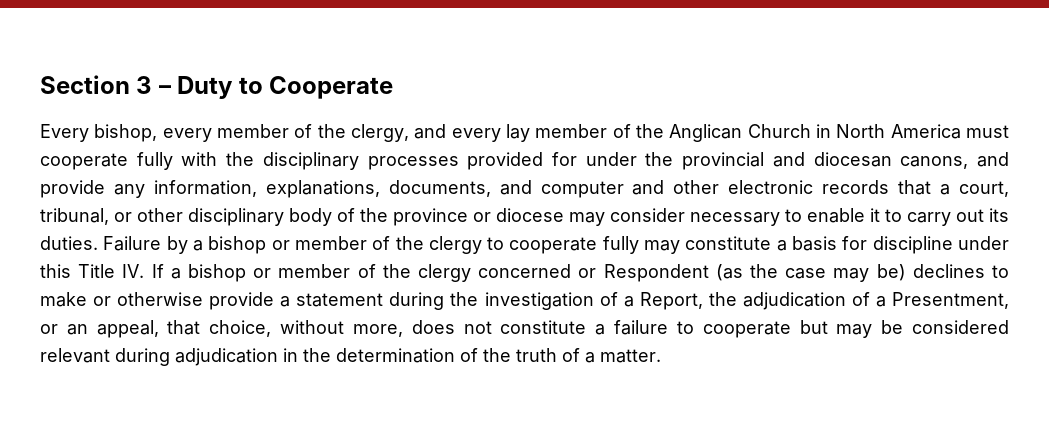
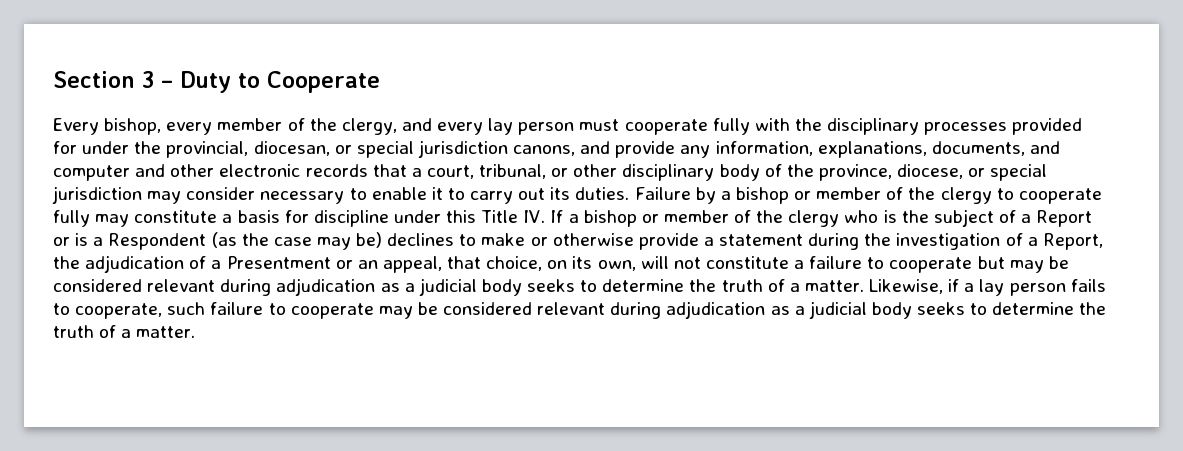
- Every bishop, every member of the clergy, and every lay member of the Anglican Church in North America must cooperate fully with the disciplinary processes provided for under the provincial and diocesan canons, and provide any information, explanations, documents, and computer and other electronic records that a court, tribunal, or other disciplinary body of the province or diocese may consider necessary to enable it to carry out its duties.
+ Every bishop, every member of the clergy, and every lay person must cooperate fully with the disciplinary processes provided for under the provincial, diocesan, or special jurisdiction canons, and provide any information, explanations, documents, and computer and other electronic records that a court, tribunal, or other disciplinary body of the province, diocese, or special jurisdiction may consider necessary to enable it to carry out its duties.
- Failure by a bishop or member of the clergy to cooperate fully may constitute a basis for discipline under this Title IV. If a bishop or member of the clergy concerned or Respondent (as the case may be) declines to make or otherwise provide a statement during the investigation of a Report, the adjudication of a Presentment, or an appeal, that choice, without more, does not constitute a failure to cooperate but may be considered relevant during adjudication in the determination of the truth of a matter.
+ Failure by a bishop or member of the clergy to cooperate fully may constitute a basis for discipline under this Title IV. If a bishop or member of the clergy who is the subject of a Report or is a Respondent (as the case may be) declines to make or otherwise provide a statement during the investigation of a Report, the adjudication of a Presentment or an appeal, that choice, on its own, will not constitute a failure to cooperate but may be considered relevant during adjudication as a judicial body seeks to determine the truth of a matter. Likewise, if a lay person fails to cooperate, such failure to cooperate may be considered relevant during adjudication as a judicial body seeks to determine the truth of a matter.

